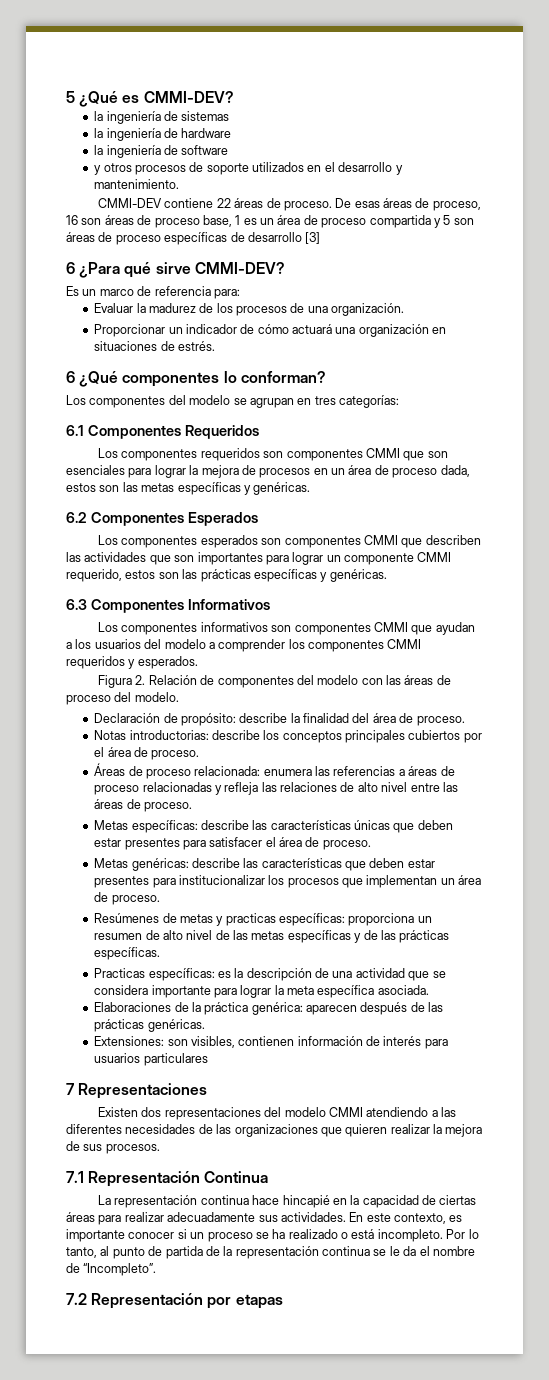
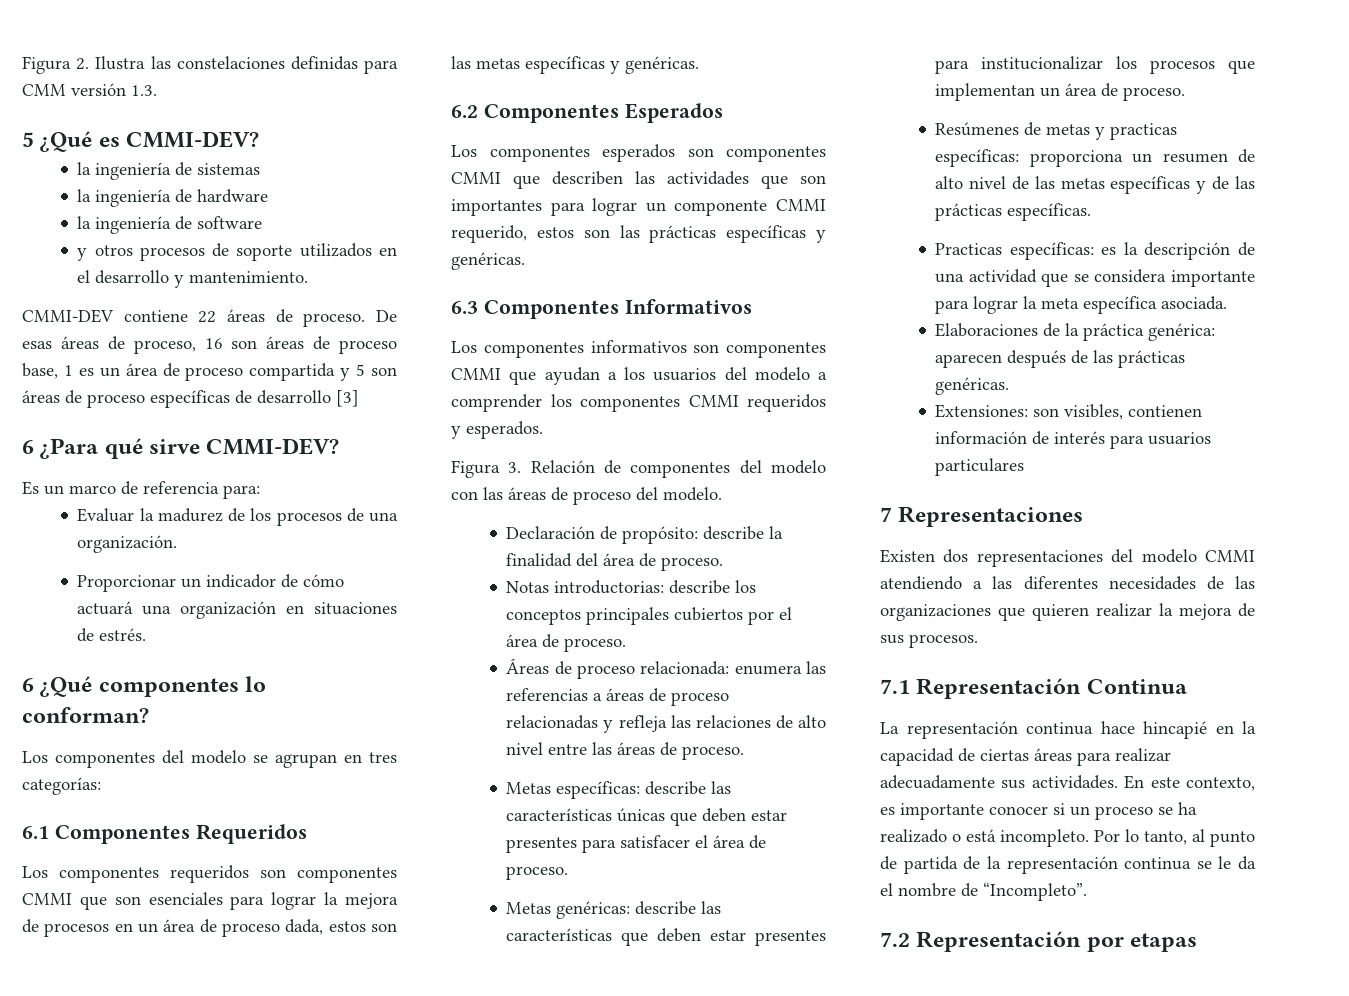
+ Figura 2. Ilustra las constelaciones definidas para CMM versión 1.3.
- Figura 2. Relación de componentes del modelo con las áreas de proceso del modelo.
+ Figura 3. Relación de componentes del modelo con las áreas de proceso del modelo.

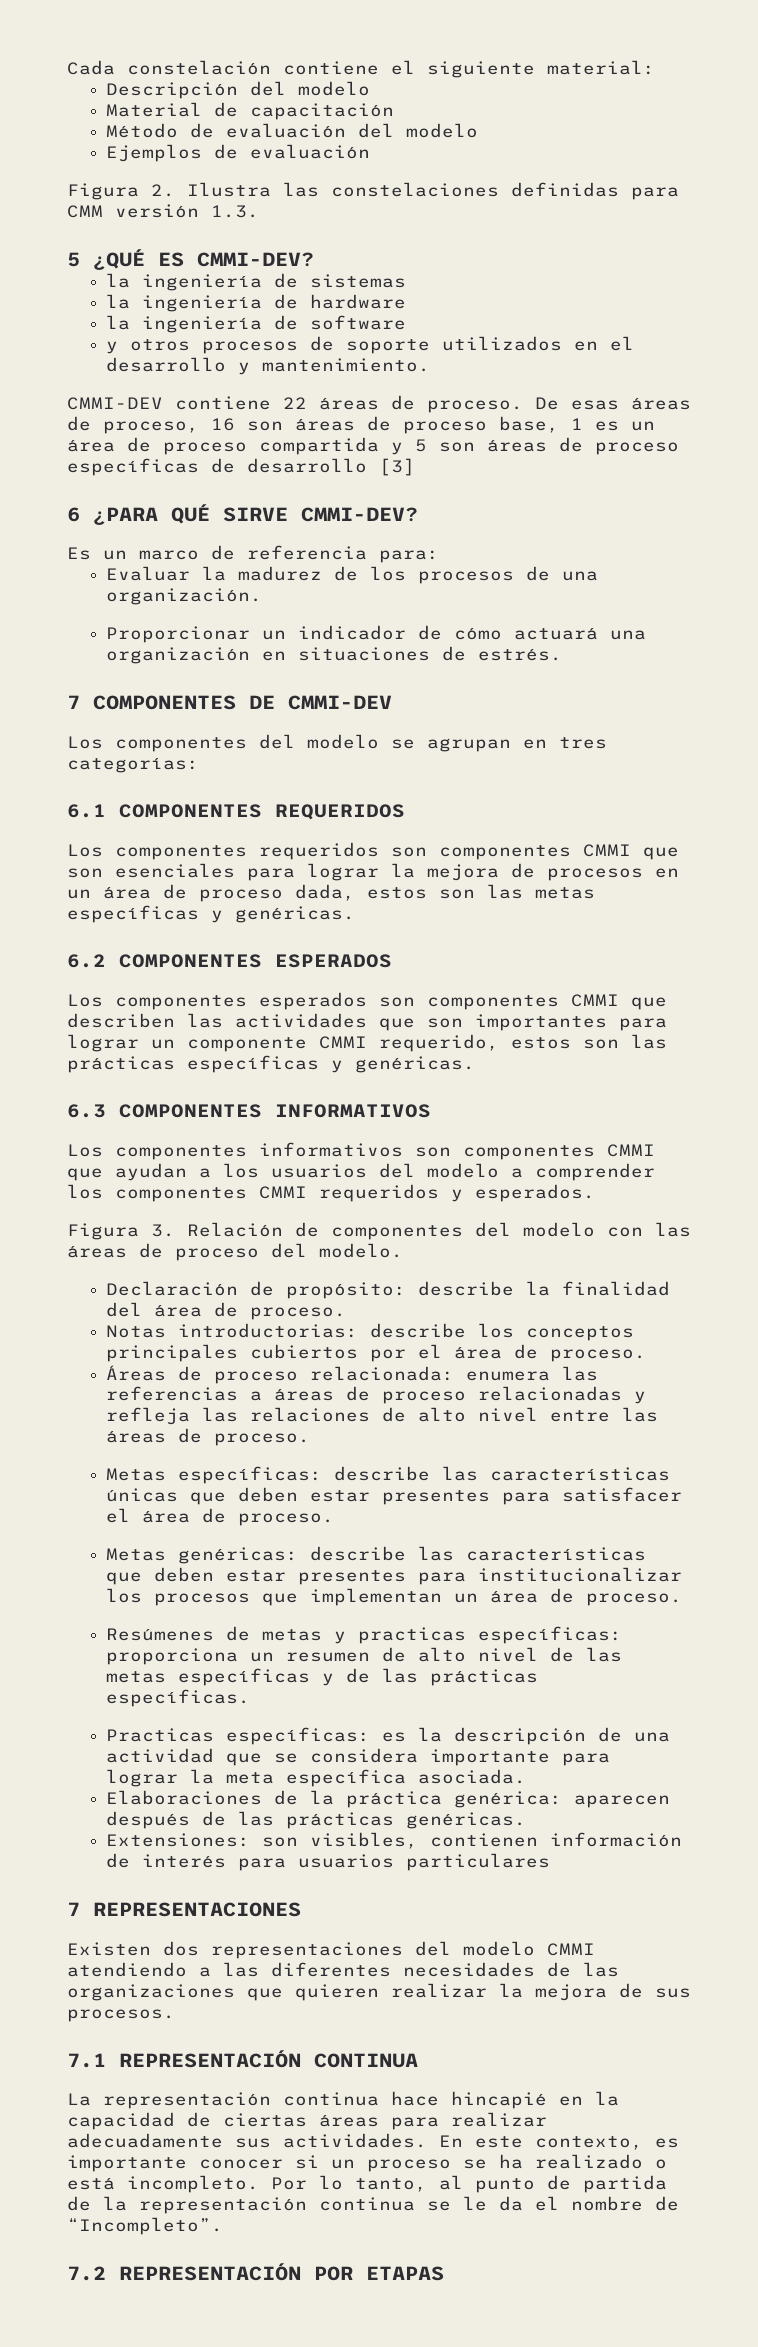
+ Cada constelación contiene el siguiente material:
+ Descripción del modelo
+ Material de capacitación
+ Método de evaluación del modelo
+ Ejemplos de evaluación
- 5 ¿Qué es CMMI-DEV?
+ 5 ¿QUÉ ES CMMI-DEV?
- 6 ¿Para qué sirve CMMI-DEV?
+ 6 ¿PARA QUÉ SIRVE CMMI-DEV?
- 6 ¿Qué componentes lo conforman?
+ 7 COMPONENTES DE CMMI-DEV
- 6.1 Componentes Requeridos
+ 6.1 COMPONENTES REQUERIDOS
- 6.2 Componentes Esperados
+ 6.2 COMPONENTES ESPERADOS
- 6.3 Componentes Informativos
+ 6.3 COMPONENTES INFORMATIVOS
- 7 Representaciones
+ 7 REPRESENTACIONES
- 7.1 Representación Continua
+ 7.1 REPRESENTACIÓN CONTINUA
- 7.2 Representación por etapas
+ 7.2 REPRESENTACIÓN POR ETAPAS

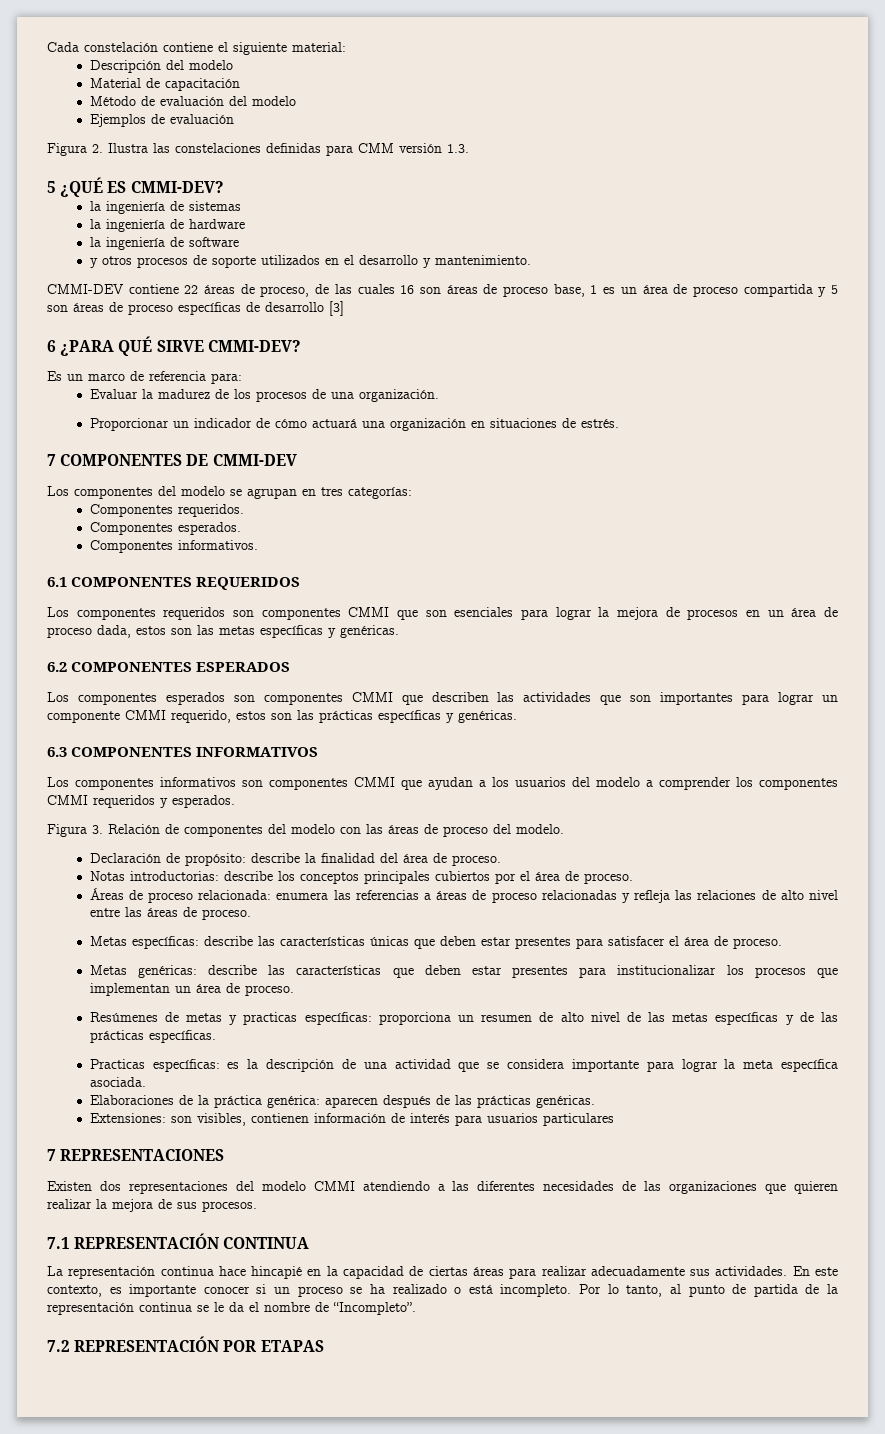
- CMMI-DEV contiene 22 áreas de proceso. De esas áreas de proceso, 16 son áreas de proceso base, 1 es un área de proceso compartida y 5 son áreas de proceso específicas de desarrollo [3]
+ CMMI-DEV contiene 22 áreas de proceso, de las cuales 16 son áreas de proceso base, 1 es un área de proceso compartida y 5 son áreas de proceso específicas de desarrollo [3]
+ Componentes requeridos.
+ Componentes esperados.
+ Componentes informativos.

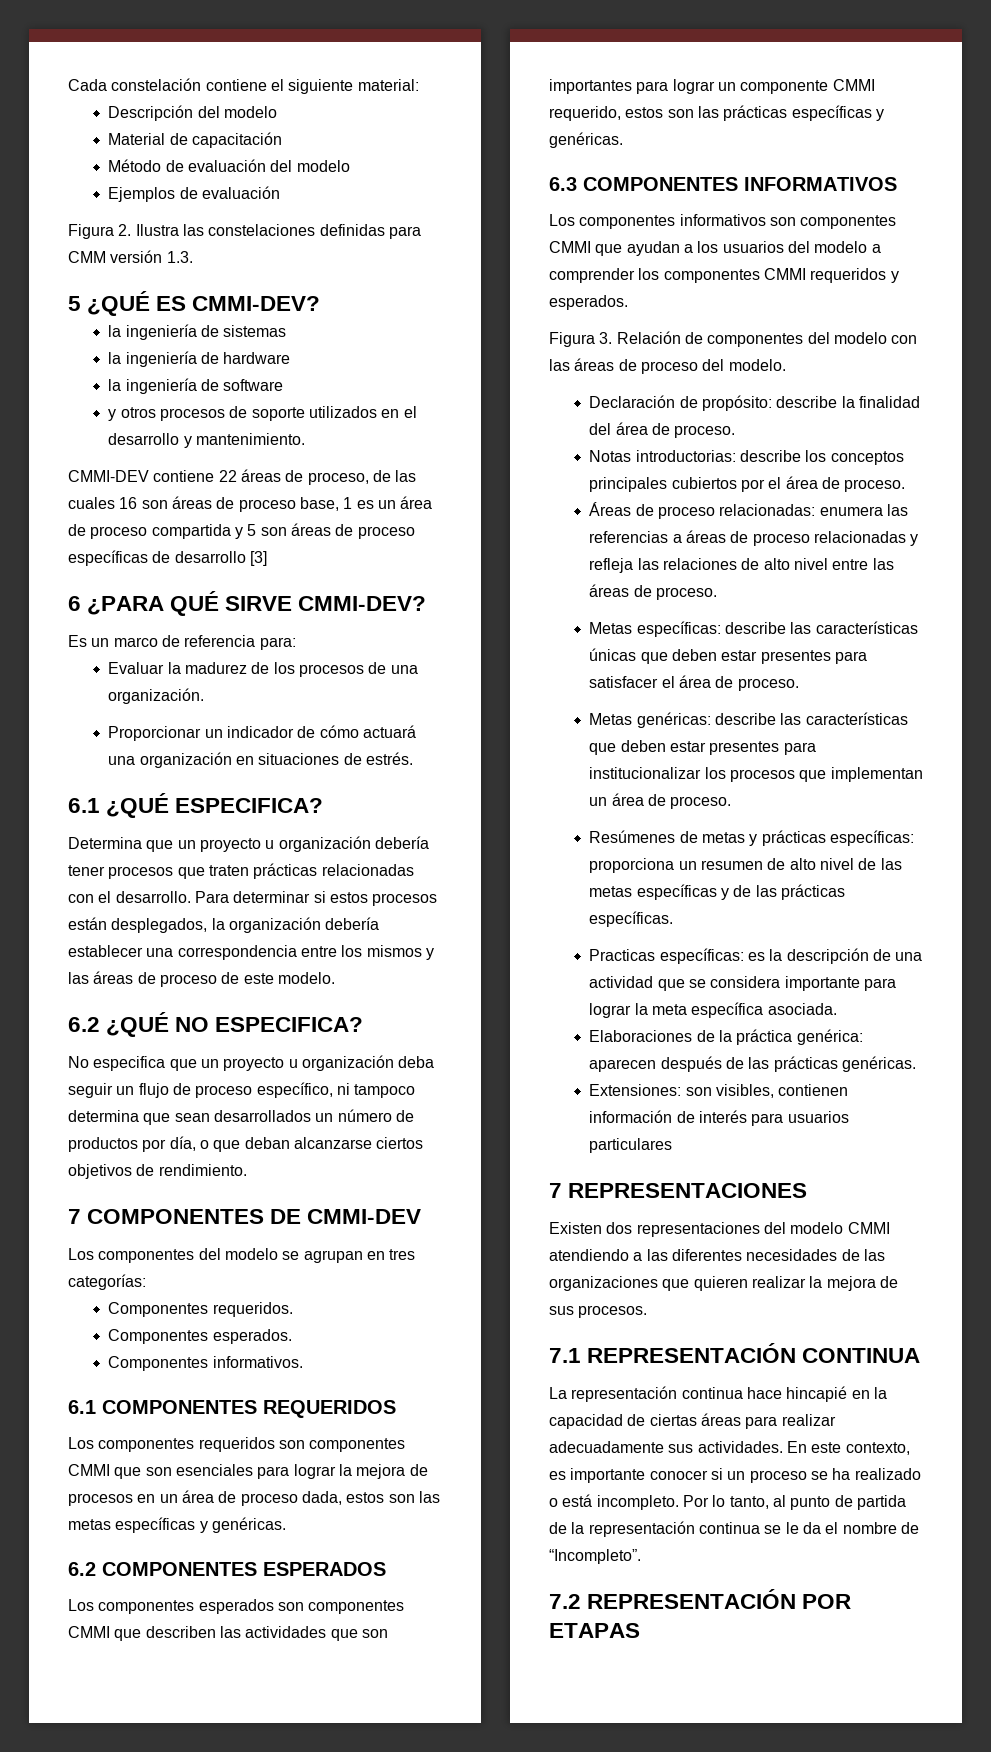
+ 6.1 ¿QUÉ ESPECIFICA?
+ Determina que un proyecto u organización debería tener procesos que traten prácticas relacionadas con el desarrollo. Para determinar si estos procesos están desplegados, la organización debería establecer una correspondencia entre los mismos y las áreas de proceso de este modelo.
+ 6.2 ¿QUÉ NO ESPECIFICA?
+ No especifica que un proyecto u organización deba seguir un flujo de proceso específico, ni tampoco determina que sean desarrollados un número de productos por día, o que deban alcanzarse ciertos objetivos de rendimiento.
- Áreas de proceso relacionada: enumera las referencias a áreas de proceso relacionadas y refleja las relaciones de alto nivel entre las áreas de proceso.
+ Áreas de proceso relacionadas: enumera las referencias a áreas de proceso relacionadas y refleja las relaciones de alto nivel entre las áreas de proceso.
- Resúmenes de metas y practicas específicas: proporciona un resumen de alto nivel de las metas específicas y de las prácticas específicas.
+ Resúmenes de metas y prácticas específicas: proporciona un resumen de alto nivel de las metas específicas y de las prácticas específicas.

